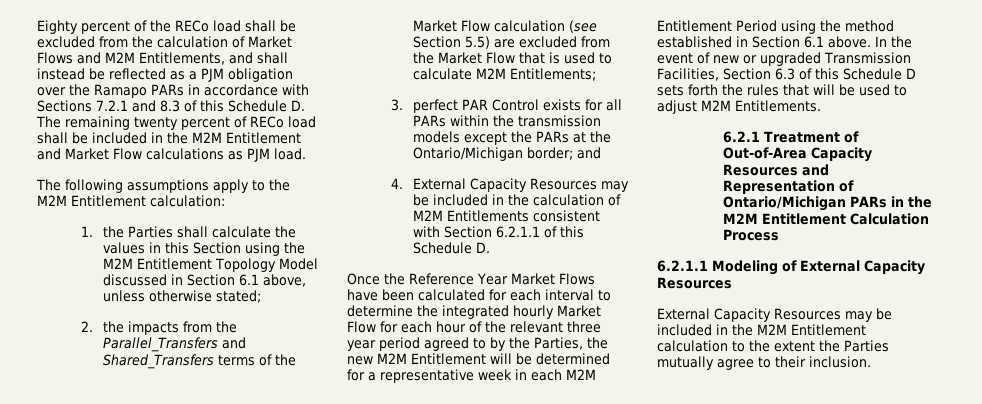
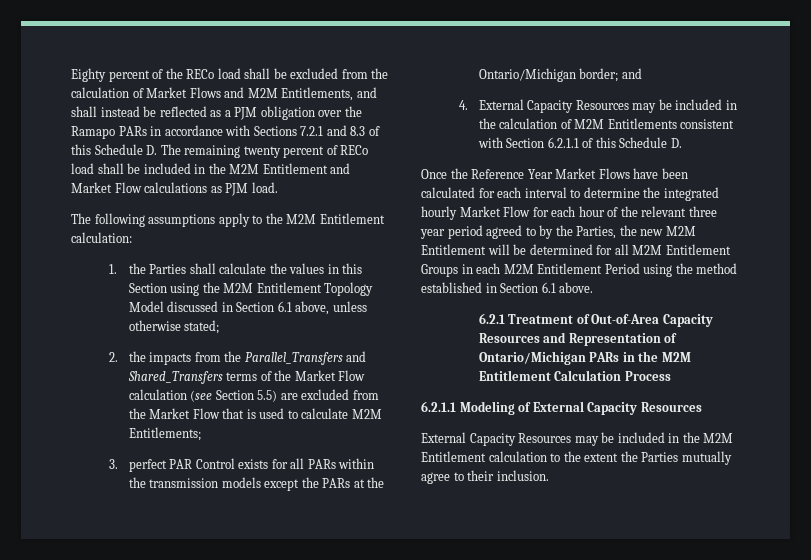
- Once the Reference Year Market Flows have been calculated for each interval to determine the integrated hourly Market Flow for each hour of the relevant three year period agreed to by the Parties, the new M2M Entitlement will be determined for a representative week in each M2M Entitlement Period using the method established in Section 6.1 above. In the event of new or upgraded Transmission Facilities, Section 6.3 of this Schedule D sets forth the rules that will be used to adjust M2M Entitlements.
+ Once the Reference Year Market Flows have been calculated for each interval to determine the integrated hourly Market Flow for each hour of the relevant three year period agreed to by the Parties, the new M2M Entitlement will be determined for all M2M Entitlement Groups in each M2M Entitlement Period using the method established in Section 6.1 above.

